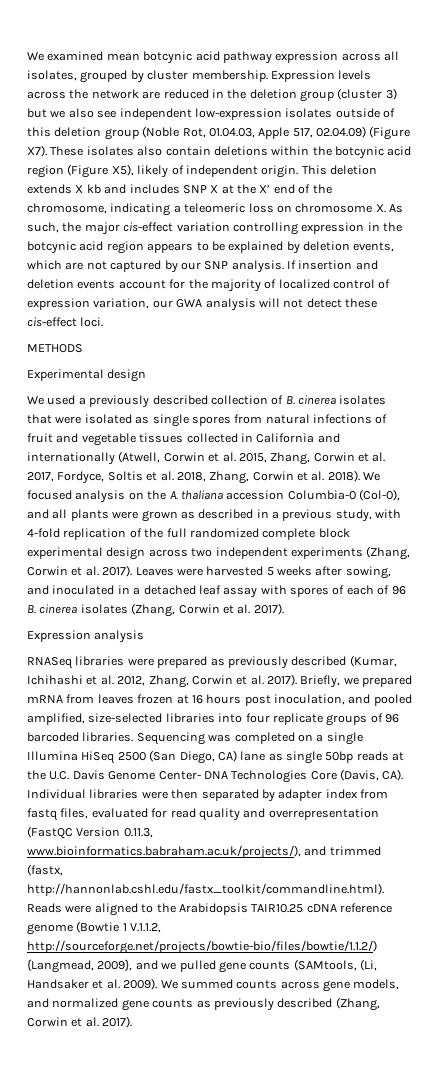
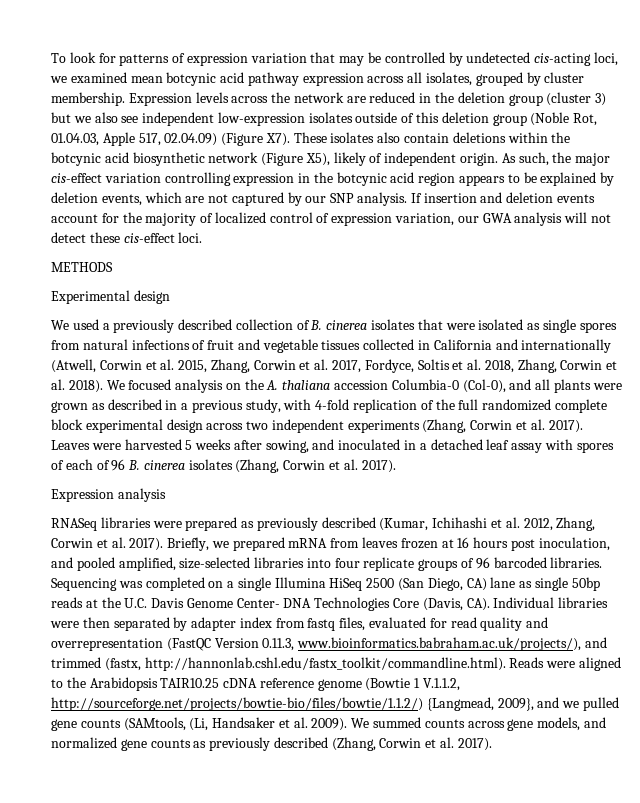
- We examined mean botcynic acid pathway expression across all isolates, grouped by cluster membership.
+ To look for patterns of expression variation that may be controlled by undetected cis-acting loci, we examined mean botcynic acid pathway expression across all isolates, grouped by cluster membership.
- Expression levels across the network are reduced in the deletion group (cluster 3) but we also see independent low-expression isolates outside of this deletion group (Noble Rot, 01.04.03, Apple 517, 02.04.09) (Figure X7). These isolates also contain deletions within the botcynic acid region (Figure X5), likely of independent origin.
+ Expression levels across the network are reduced in the deletion group (cluster 3) but we also see independent low-expression isolates outside of this deletion group (Noble Rot, 01.04.03, Apple 517, 02.04.09) (Figure X7). These isolates also contain deletions within the botcynic acid biosynthetic network (Figure X5), likely of independent origin.
- This deletion extends X kb and includes SNP X at the X’ end of the chromosome, indicating a teleomeric loss on chromosome X. As such, the major cis-effect variation controlling expression in the botcynic acid region appears to be explained by deletion events, which are not captured by our SNP analysis.
+ As such, the major cis-effect variation controlling expression in the botcynic acid region appears to be explained by deletion events, which are not captured by our SNP analysis.

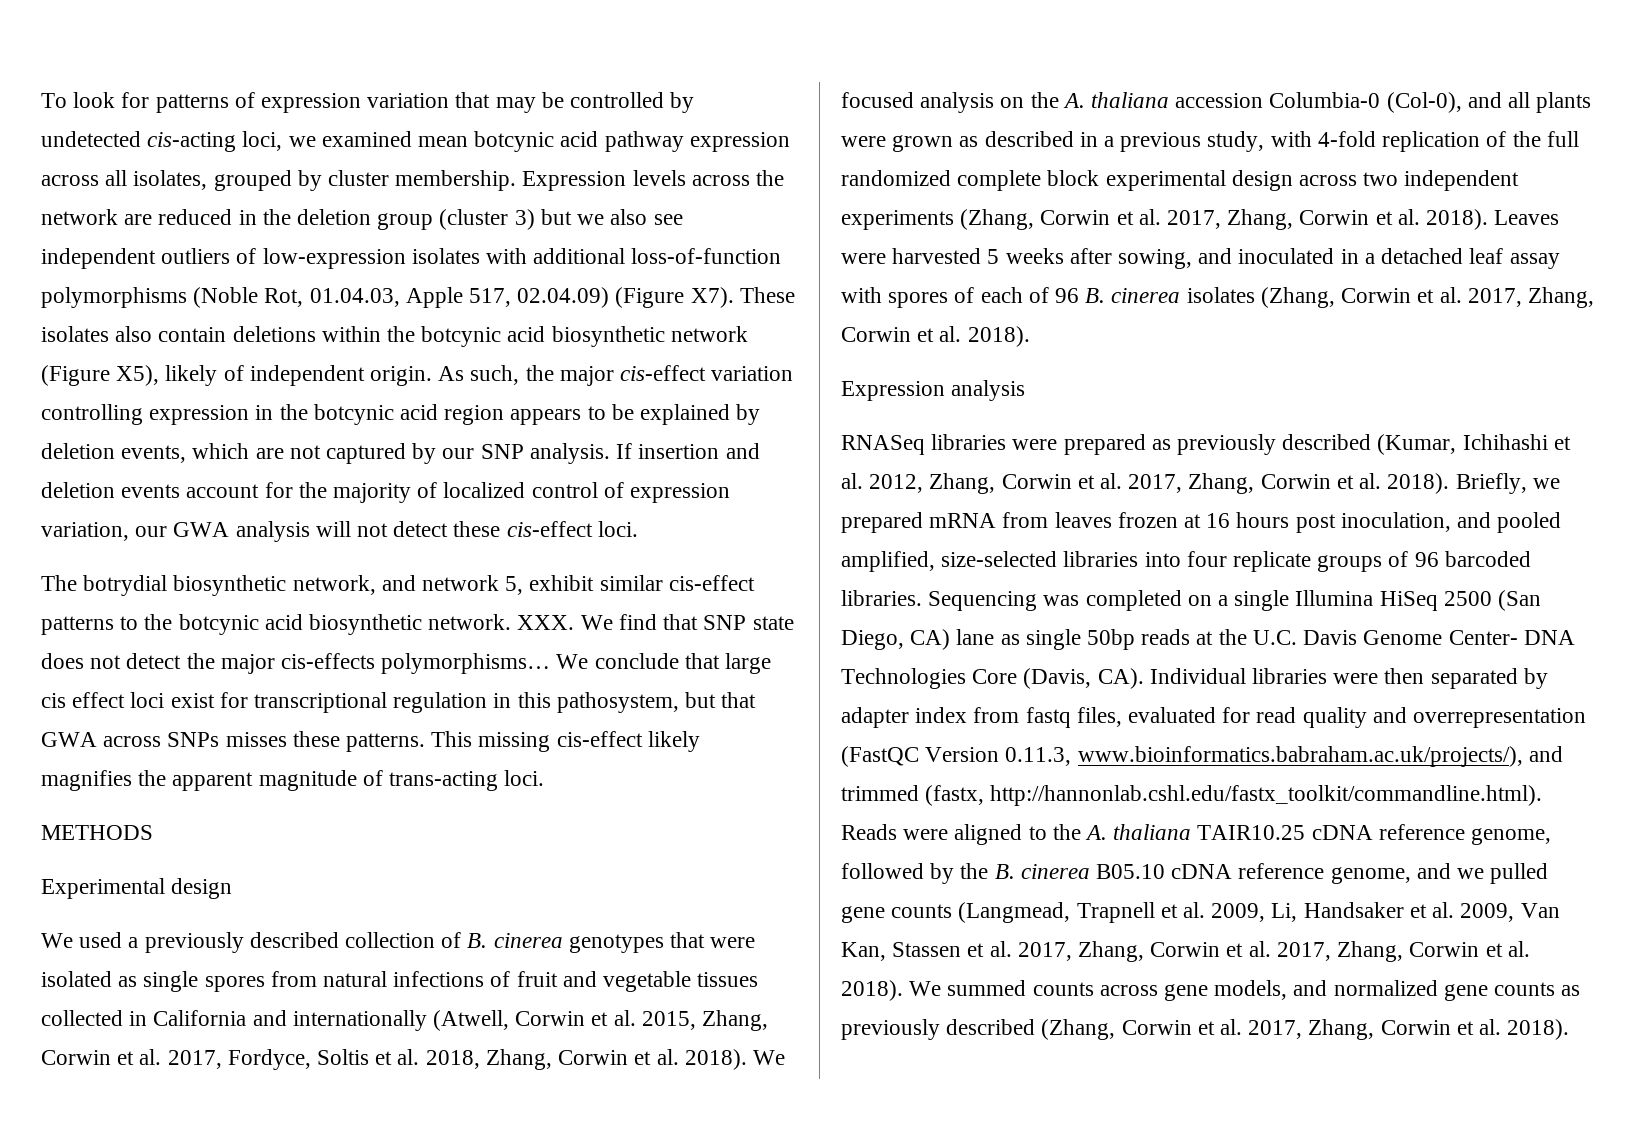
- Expression levels across the network are reduced in the deletion group (cluster 3) but we also see independent low-expression isolates outside of this deletion group (Noble Rot, 01.04.03, Apple 517, 02.04.09) (Figure X7). These isolates also contain deletions within the botcynic acid biosynthetic network (Figure X5), likely of independent origin.
+ Expression levels across the network are reduced in the deletion group (cluster 3) but we also see independent outliers of low-expression isolates with additional loss-of-function polymorphisms (Noble Rot, 01.04.03, Apple 517, 02.04.09) (Figure X7). These isolates also contain deletions within the botcynic acid biosynthetic network (Figure X5), likely of independent origin.
+ The botrydial biosynthetic network, and network 5, exhibit similar cis-effect patterns to the botcynic acid biosynthetic network. XXX. We find that SNP state does not detect the major cis-effects polymorphisms… We conclude that large cis effect loci exist for transcriptional regulation in this pathosystem, but that GWA across SNPs misses these patterns. This missing cis-effect likely magnifies the apparent magnitude of trans-acting loci.
- We used a previously described collection of B. cinerea isolates that were isolated as single spores from natural infections of fruit and vegetable tissues collected in California and internationally (Atwell, Corwin et al. 2015, Zhang, Corwin et al. 2017, Fordyce, Soltis et al. 2018, Zhang, Corwin et al. 2018).
+ We used a previously described collection of B. cinerea genotypes that were isolated as single spores from natural infections of fruit and vegetable tissues collected in California and internationally (Atwell, Corwin et al. 2015, Zhang, Corwin et al. 2017, Fordyce, Soltis et al. 2018, Zhang, Corwin et al. 2018).
- We focused analysis on the A. thaliana accession Columbia-0 (Col-0), and all plants were grown as described in a previous study, with 4-fold replication of the full randomized complete block experimental design across two independent experiments (Zhang, Corwin et al. 2017).
+ We focused analysis on the A. thaliana accession Columbia-0 (Col-0), and all plants were grown as described in a previous study, with 4-fold replication of the full randomized complete block experimental design across two independent experiments (Zhang, Corwin et al. 2017, Zhang, Corwin et al. 2018).
- Leaves were harvested 5 weeks after sowing, and inoculated in a detached leaf assay with spores of each of 96 B. cinerea isolates (Zhang, Corwin et al. 2017).
+ Leaves were harvested 5 weeks after sowing, and inoculated in a detached leaf assay with spores of each of 96 B. cinerea isolates (Zhang, Corwin et al. 2017, Zhang, Corwin et al. 2018).
- RNASeq libraries were prepared as previously described (Kumar, Ichihashi et al. 2012, Zhang, Corwin et al. 2017).
+ RNASeq libraries were prepared as previously described (Kumar, Ichihashi et al. 2012, Zhang, Corwin et al. 2017, Zhang, Corwin et al. 2018).
- Sequencing was completed on a single Illumina HiSeq 2500 (San Diego, CA) lane as single 50bp reads at the U.C. Davis Genome Center- DNA Technologies Core (Davis, CA). Individual libraries were then separated by adapter index from fastq files, evaluated for read quality and overrepresentation (FastQC Version 0.11.3, www.bioinformatics.babraham.ac.uk/projects/), and trimmed (fastx, http://hannonlab.cshl.edu/fastx_toolkit/commandline.html). Reads were aligned to the Arabidopsis TAIR10.25 cDNA reference genome (Bowtie 1 V.1.1.2, http://sourceforge.net/projects/bowtie-bio/files/bowtie/1.1.2/) {Langmead, 2009}, and we pulled gene counts (SAMtools, (Li, Handsaker et al. 2009).
+ Sequencing was completed on a single Illumina HiSeq 2500 (San Diego, CA) lane as single 50bp reads at the U.C. Davis Genome Center- DNA Technologies Core (Davis, CA). Individual libraries were then separated by adapter index from fastq files, evaluated for read quality and overrepresentation (FastQC Version 0.11.3, www.bioinformatics.babraham.ac.uk/projects/), and trimmed (fastx, http://hannonlab.cshl.edu/fastx_toolkit/commandline.html). Reads were aligned to the A. thaliana TAIR10.25 cDNA reference genome, followed by the B. cinerea B05.10 cDNA reference genome, and we pulled gene counts (Langmead, Trapnell et al. 2009, Li, Handsaker et al. 2009, Van Kan, Stassen et al. 2017, Zhang, Corwin et al. 2017, Zhang, Corwin et al. 2018).
- We summed counts across gene models, and normalized gene counts as previously described (Zhang, Corwin et al. 2017).
+ We summed counts across gene models, and normalized gene counts as previously described (Zhang, Corwin et al. 2017, Zhang, Corwin et al. 2018).

